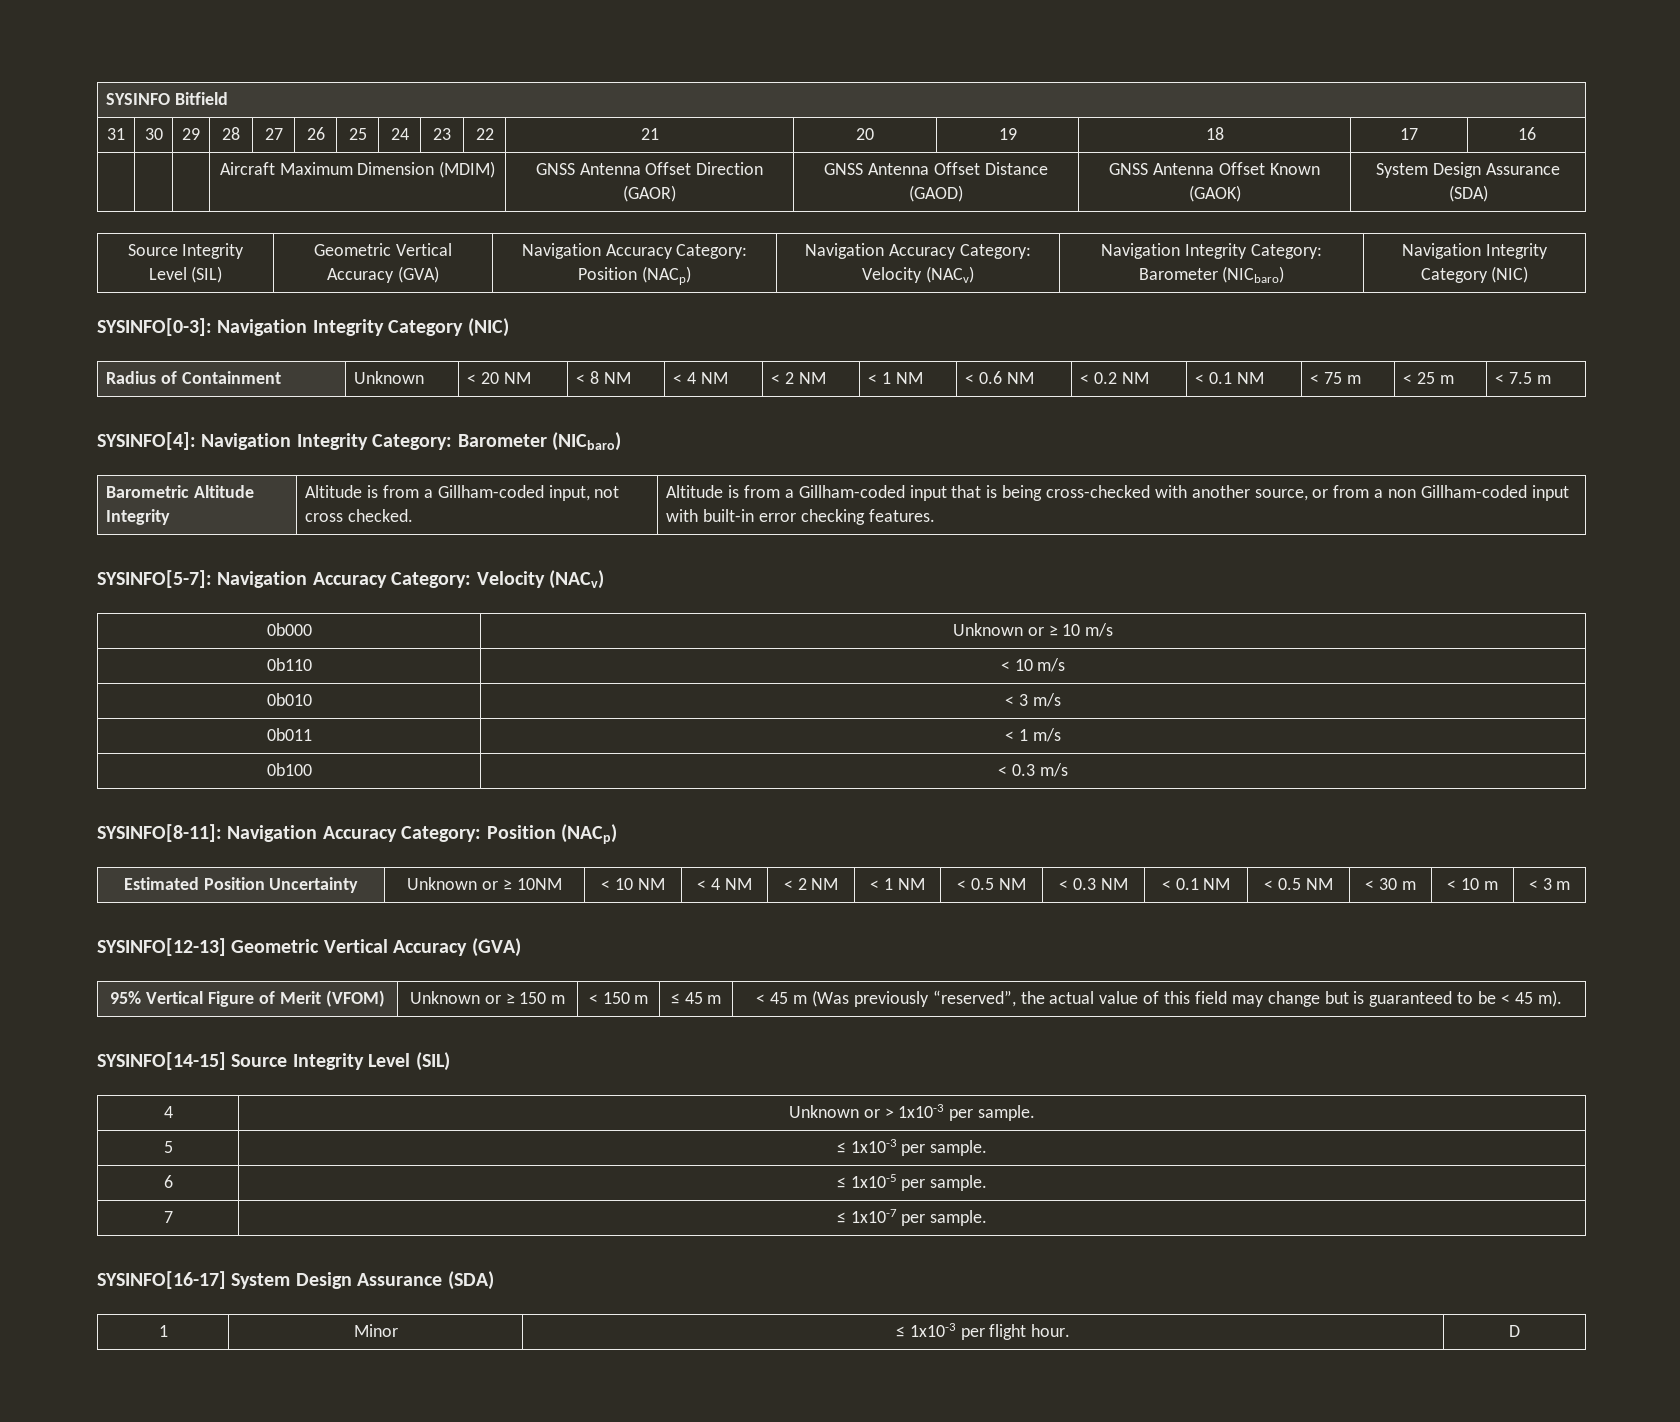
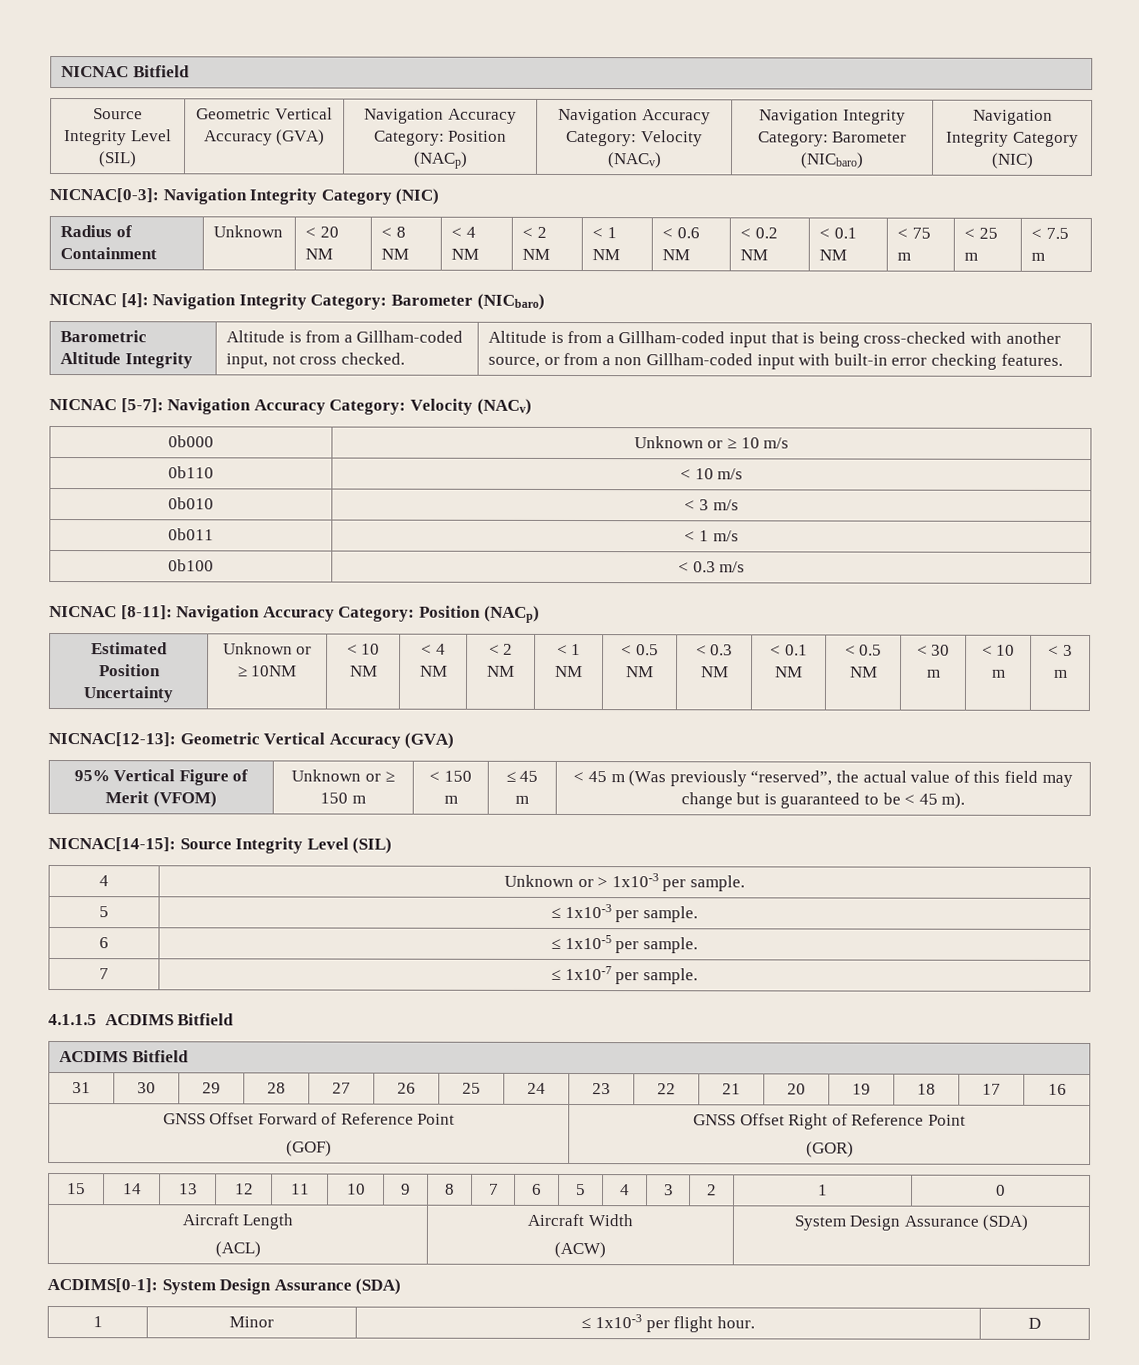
- SYSINFO Bitfield
- 31 | 30 | 29 | 28 | 27 | 26 | 25 | 24 | 23 | 22 | 21 | 20 | 19 | 18 | 17 | 16
- | | | Aircraft Maximum Dimension (MDIM) | GNSS Antenna Offset Direction (GAOR) | GNSS Antenna Offset Distance (GAOD) | GNSS Antenna Offset Known (GAOK) | System Design Assurance (SDA)
+ NICNAC Bitfield
- SYSINFO[0-3]: Navigation Integrity Category (NIC)
+ NICNAC[0-3]: Navigation Integrity Category (NIC)
- SYSINFO[4]: Navigation Integrity Category: Barometer (NICbaro)
+ NICNAC [4]: Navigation Integrity Category: Barometer (NICbaro)
- SYSINFO[5-7]: Navigation Accuracy Category: Velocity (NACv)
+ NICNAC [5-7]: Navigation Accuracy Category: Velocity (NACv)
- SYSINFO[8-11]: Navigation Accuracy Category: Position (NACp)
+ NICNAC [8-11]: Navigation Accuracy Category: Position (NACp)
- SYSINFO[12-13] Geometric Vertical Accuracy (GVA)
+ NICNAC[12-13]: Geometric Vertical Accuracy (GVA)
- SYSINFO[14-15] Source Integrity Level (SIL)
+ NICNAC[14-15]: Source Integrity Level (SIL)
- SYSINFO[16-17] System Design Assurance (SDA)
+ 4.1.1.5 ACDIMS Bitfield
+ ACDIMS Bitfield
+ 31 | 30 | 29 | 28 | 27 | 26 | 25 | 24 | 23 | 22 | 21 | 20 | 19 | 18 | 17 | 16
+ GNSS Offset Forward of Reference Point
+ (GOF) | GNSS Offset Right of Reference Point
+ (GOR)
+ 15 | 14 | 13 | 12 | 11 | 10 | 9 | 8 | 7 | 6 | 5 | 4 | 3 | 2 | 1 | 0
+ Aircraft Length
+ (ACL) | Aircraft Width
+ (ACW) | System Design Assurance (SDA)
+ ACDIMS[0-1]: System Design Assurance (SDA)

